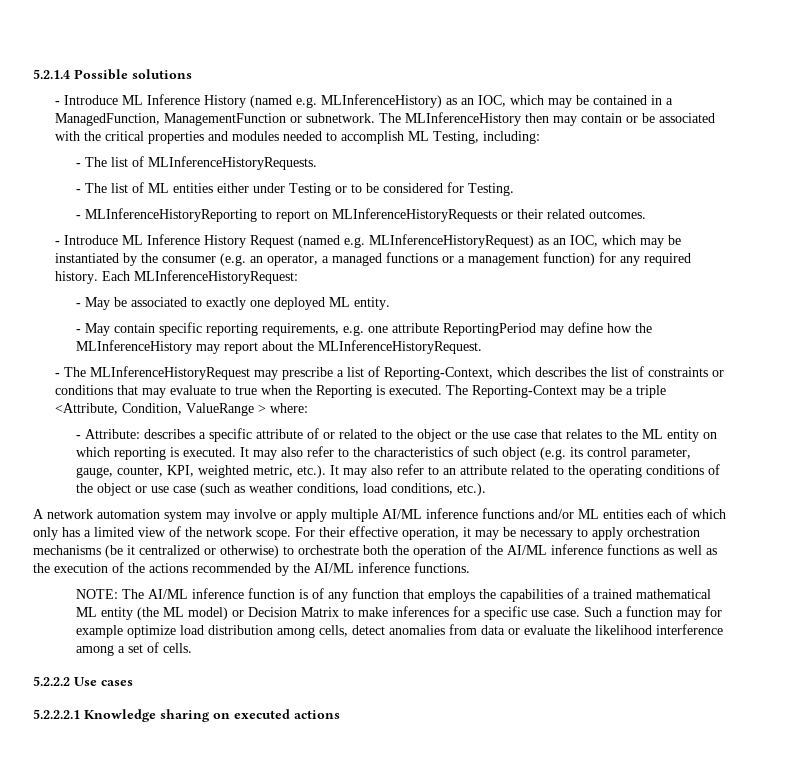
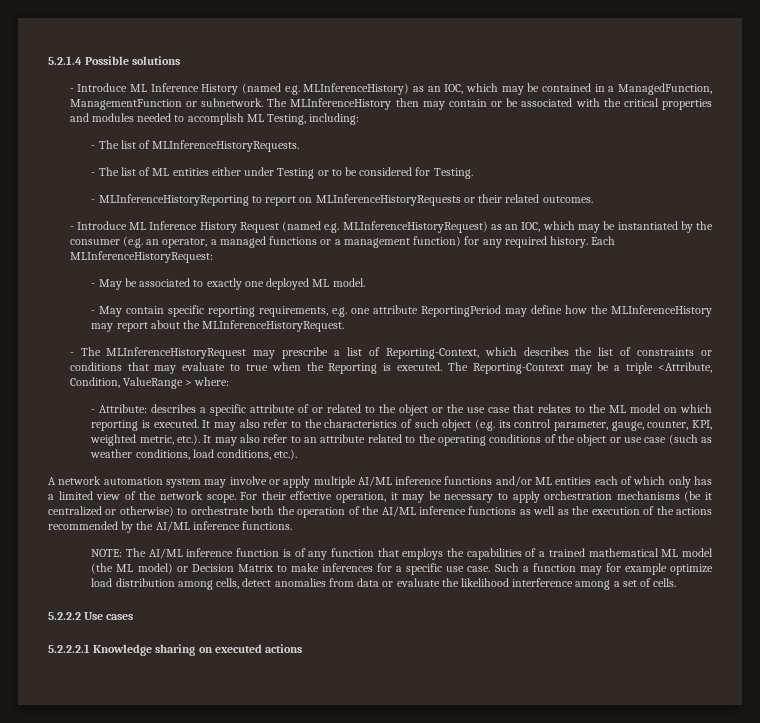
- - May be associated to exactly one deployed ML entity.
+ - May be associated to exactly one deployed ML model.
- - Attribute: describes a specific attribute of or related to the object or the use case that relates to the ML entity on which reporting is executed.
+ - Attribute: describes a specific attribute of or related to the object or the use case that relates to the ML model on which reporting is executed.
- NOTE: The AI/ML inference function is of any function that employs the capabilities of a trained mathematical ML entity (the ML model) or Decision Matrix to make inferences for a specific use case.
+ NOTE: The AI/ML inference function is of any function that employs the capabilities of a trained mathematical ML model (the ML model) or Decision Matrix to make inferences for a specific use case.

